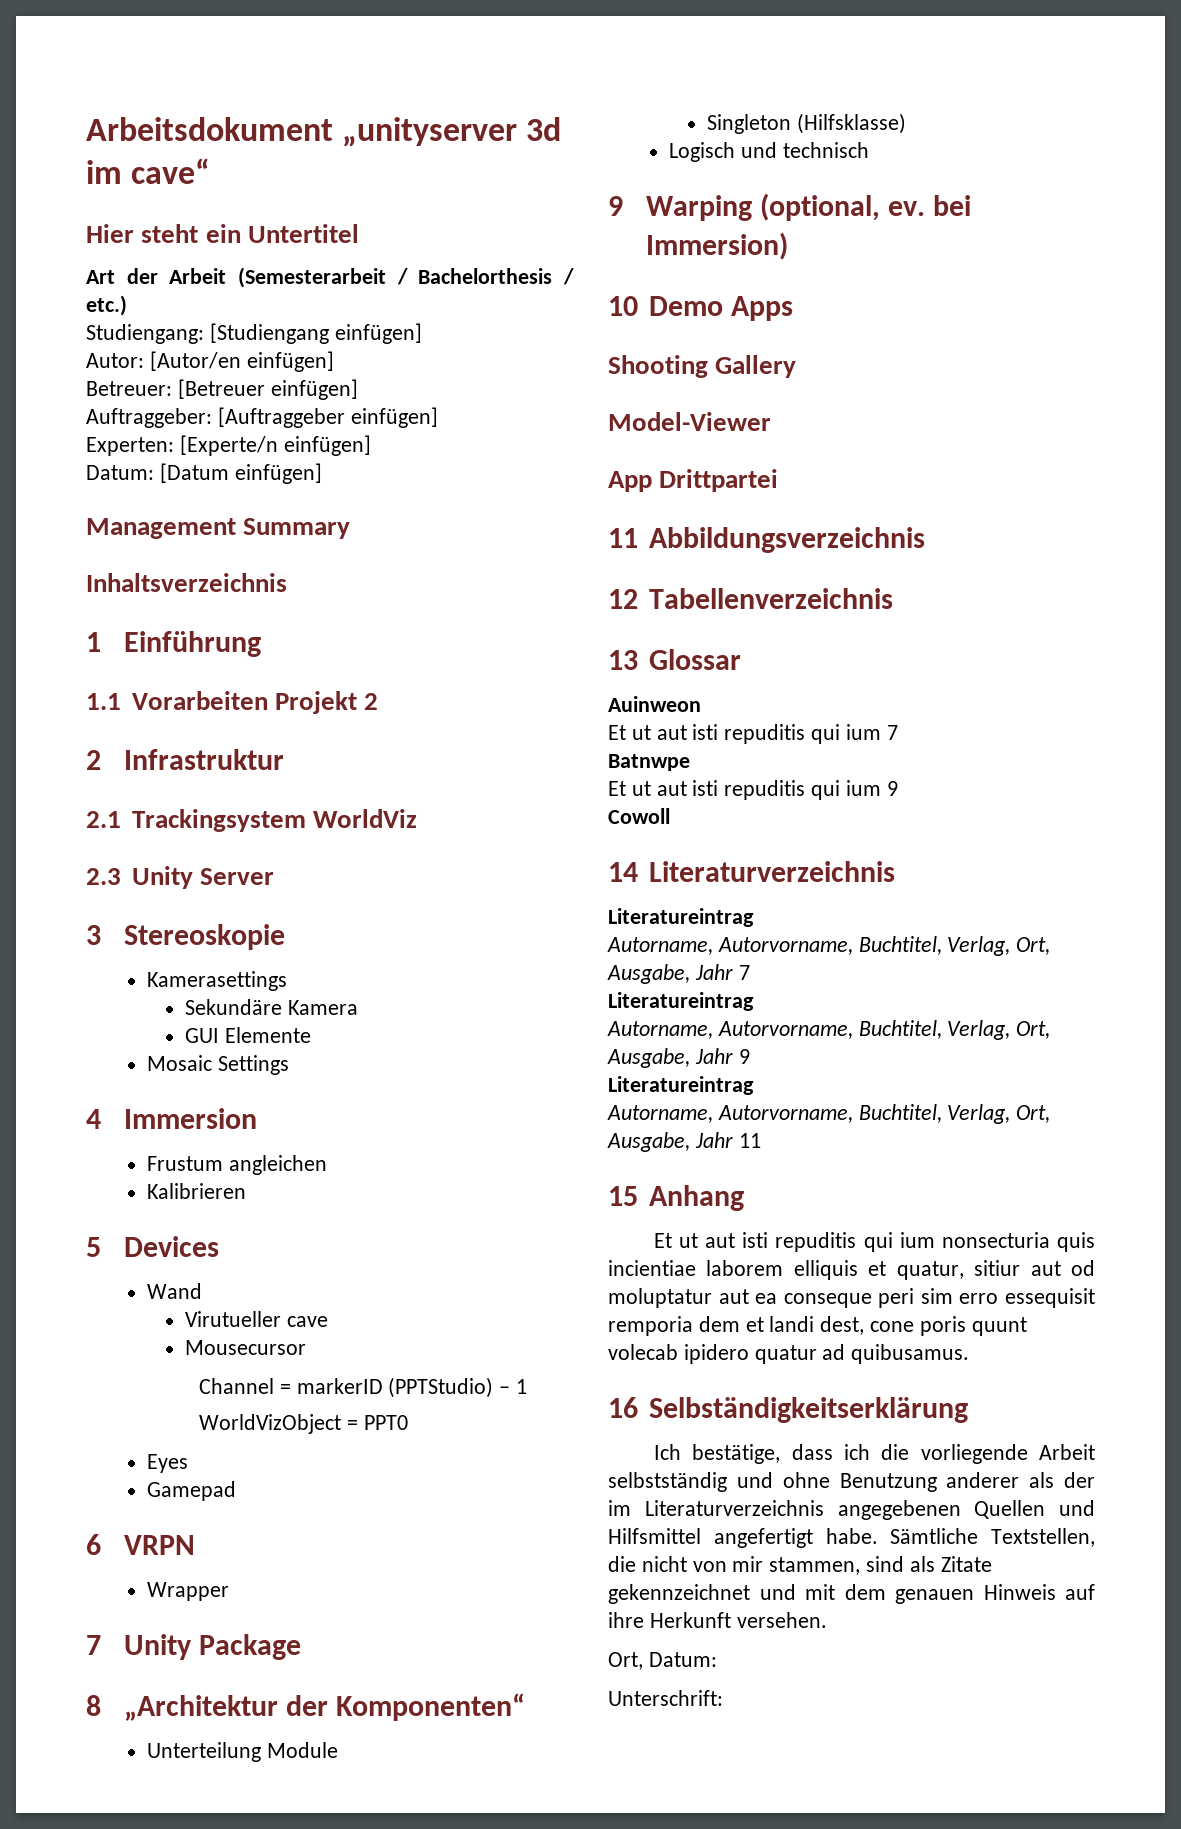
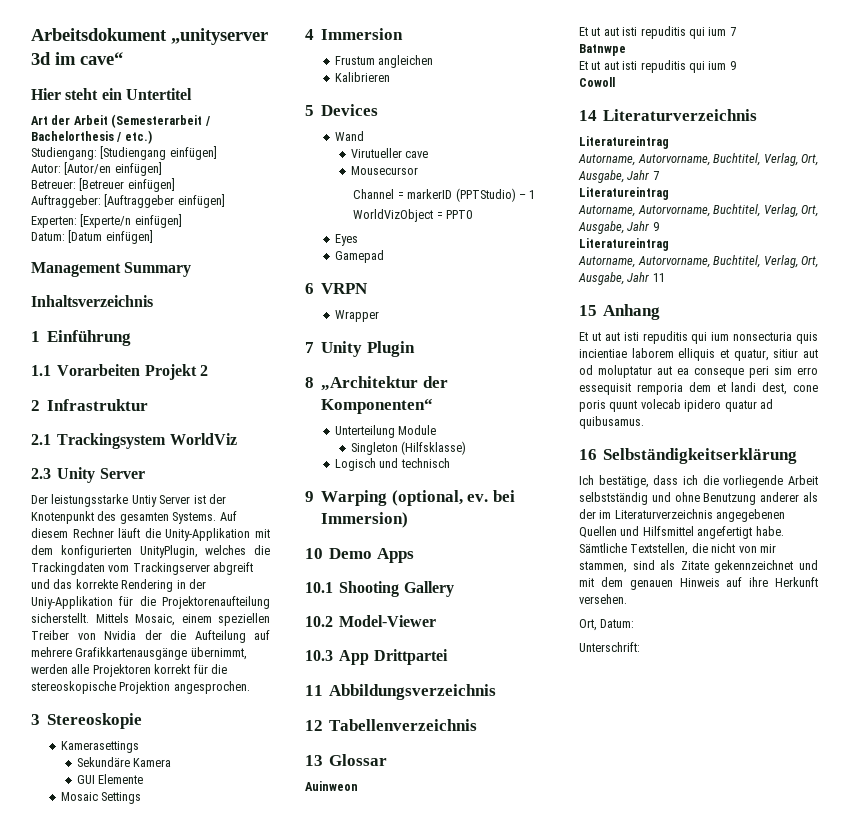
+ Der leistungsstarke Untiy Server ist der Knotenpunkt des gesamten Systems. Auf diesem Rechner läuft die Unity-Applikation mit dem konfigurierten UnityPlugin, welches die Trackingdaten vom Trackingserver abgreift und das korrekte Rendering in der Uniy-Applikation für die Projektorenaufteilung sicherstellt. Mittels Mosaic, einem speziellen Treiber von Nvidia der die Aufteilung auf mehrere Grafikkartenausgänge übernimmt, werden alle Projektoren korrekt für die stereoskopische Projektion angesprochen.
- 7 Unity Package
+ 7 Unity Plugin
- Shooting Gallery
+ 10.1 Shooting Gallery
- Model-Viewer
+ 10.2 Model-Viewer
- App Drittpartei
+ 10.3 App Drittpartei

